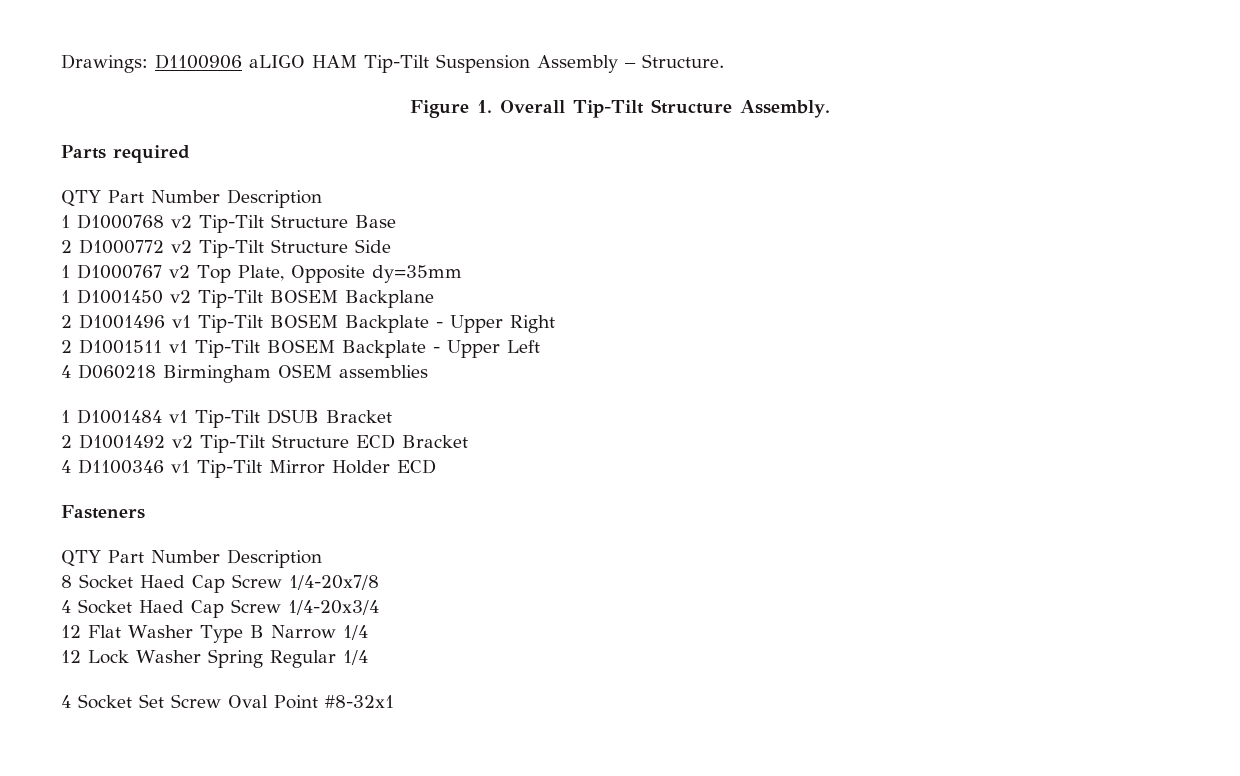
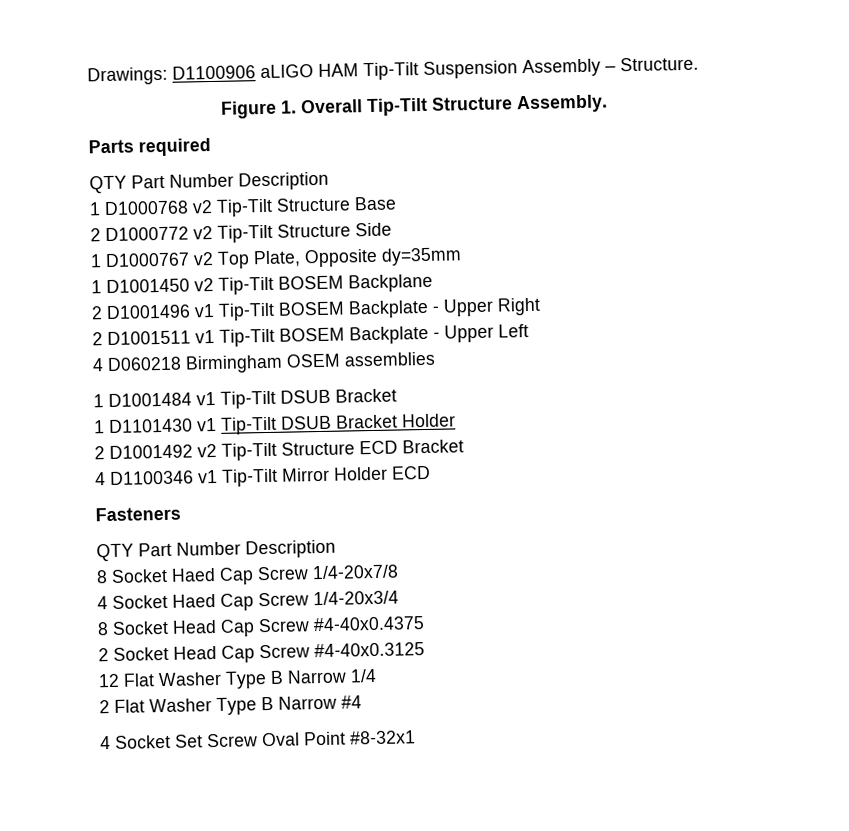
+ 1 D1101430 v1 Tip-Tilt DSUB Bracket Holder
+ 8 Socket Head Cap Screw #4-40x0.4375
+ 2 Socket Head Cap Screw #4-40x0.3125
- 12 Lock Washer Spring Regular 1/4
+ 2 Flat Washer Type B Narrow #4

